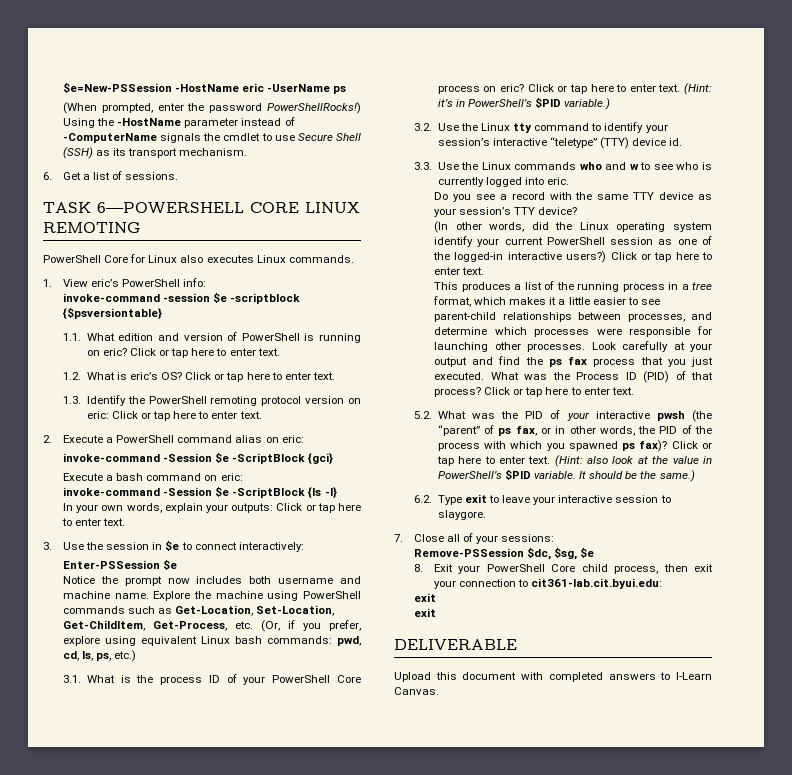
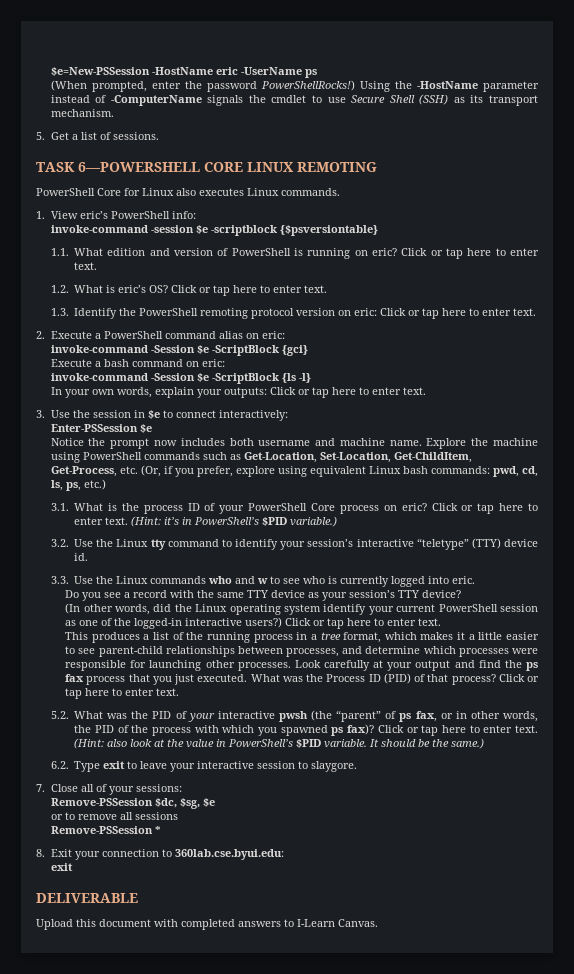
- 6. Get a list of sessions.
+ 5. Get a list of sessions.
- 8. Exit your PowerShell Core child process, then exit your connection to cit361-lab.cit.byui.edu:
- exit
+ or to remove all sessions
+ Remove-PSSession *
+ 8. Exit your connection to 360lab.cse.byui.edu:

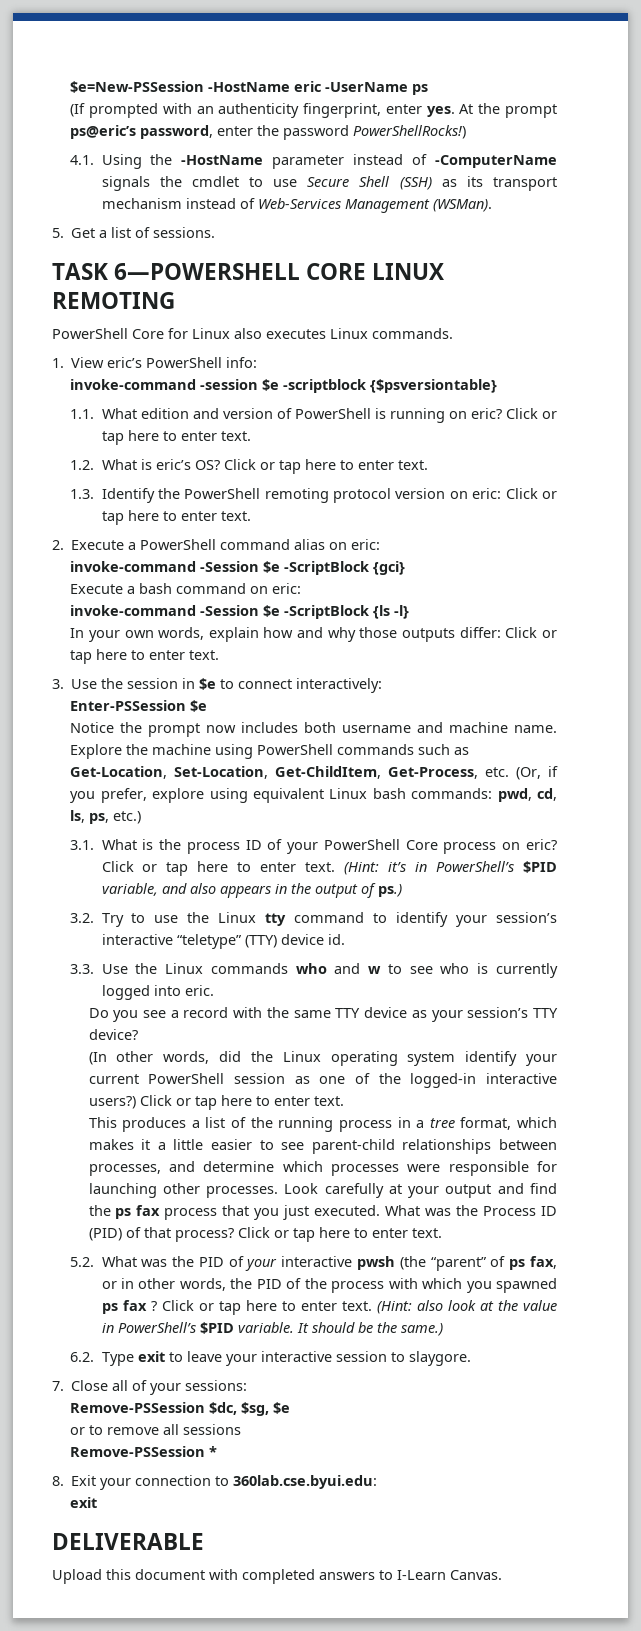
- (When prompted, enter the password PowerShellRocks!) Using the -HostName parameter instead of -ComputerName signals the cmdlet to use Secure Shell (SSH) as its transport mechanism.
+ (If prompted with an authenticity fingerprint, enter yes. At the prompt ps@eric’s password, enter the password PowerShellRocks!)
+ 4.1. Using the -HostName parameter instead of -ComputerName signals the cmdlet to use Secure Shell (SSH) as its transport mechanism instead of Web-Services Management (WSMan).
- In your own words, explain your outputs: Click or tap here to enter text.
+ In your own words, explain how and why those outputs differ: Click or tap here to enter text.
- (Hint: it’s in PowerShell’s $PID variable.)
- 3.2. Use the Linux tty command to identify your session’s interactive “teletype” (TTY) device id.
+ (Hint: it’s in PowerShell’s $PID variable, and also appears in the output of ps.)
+ 3.2. Try to use the Linux tty command to identify your session’s interactive “teletype” (TTY) device id.
- 5.2. What was the PID of your interactive pwsh (the “parent” of ps fax, or in other words, the PID of the process with which you spawned ps fax)?
+ 5.2. What was the PID of your interactive pwsh (the “parent” of ps fax, or in other words, the PID of the process with which you spawned ps fax ?

